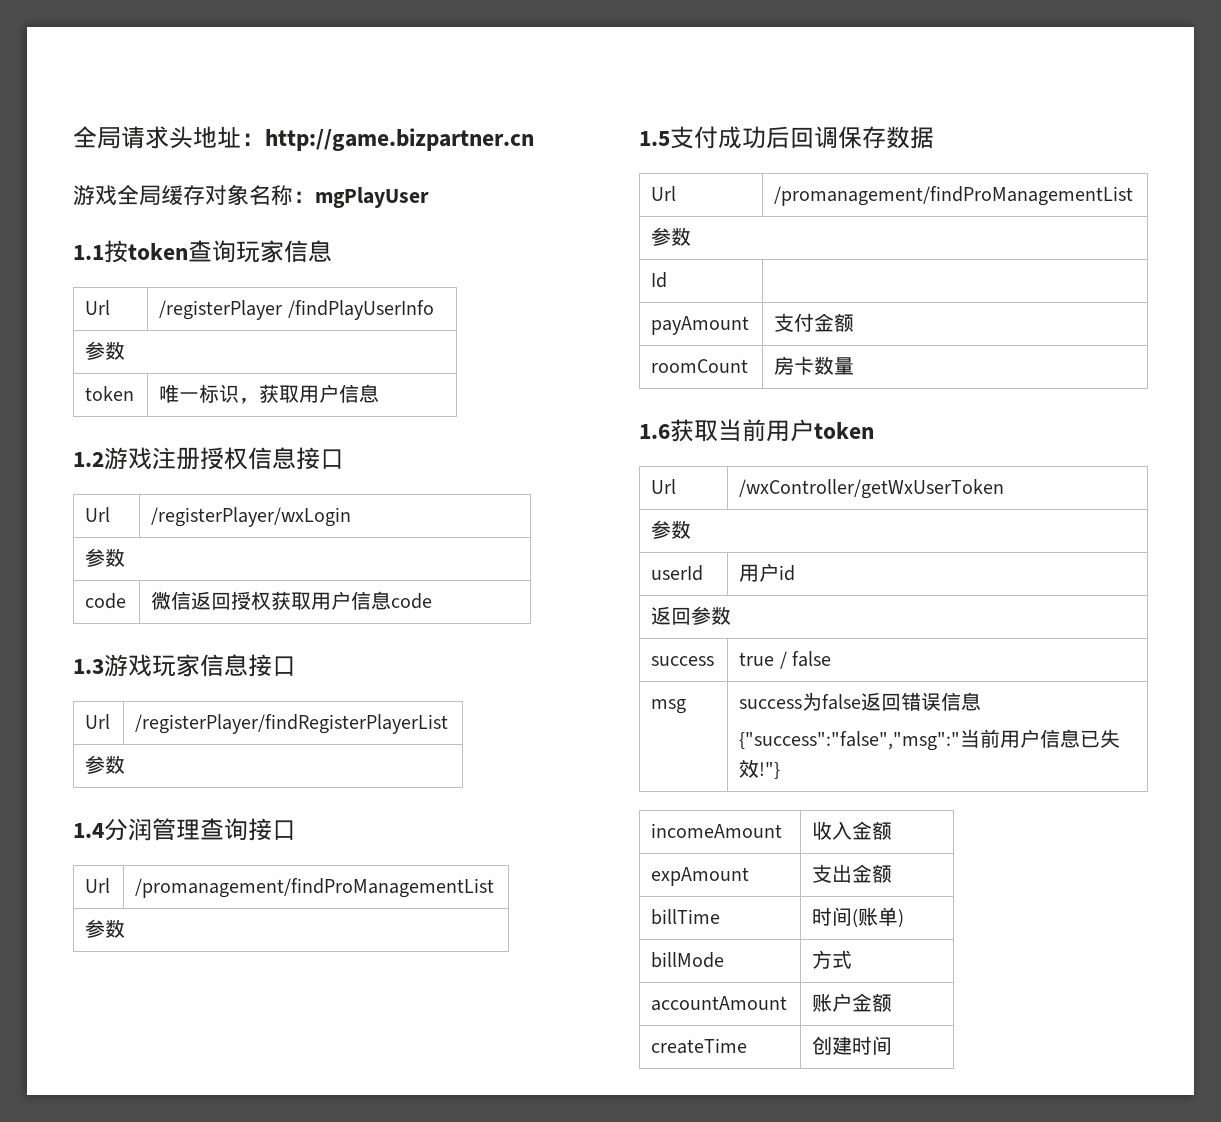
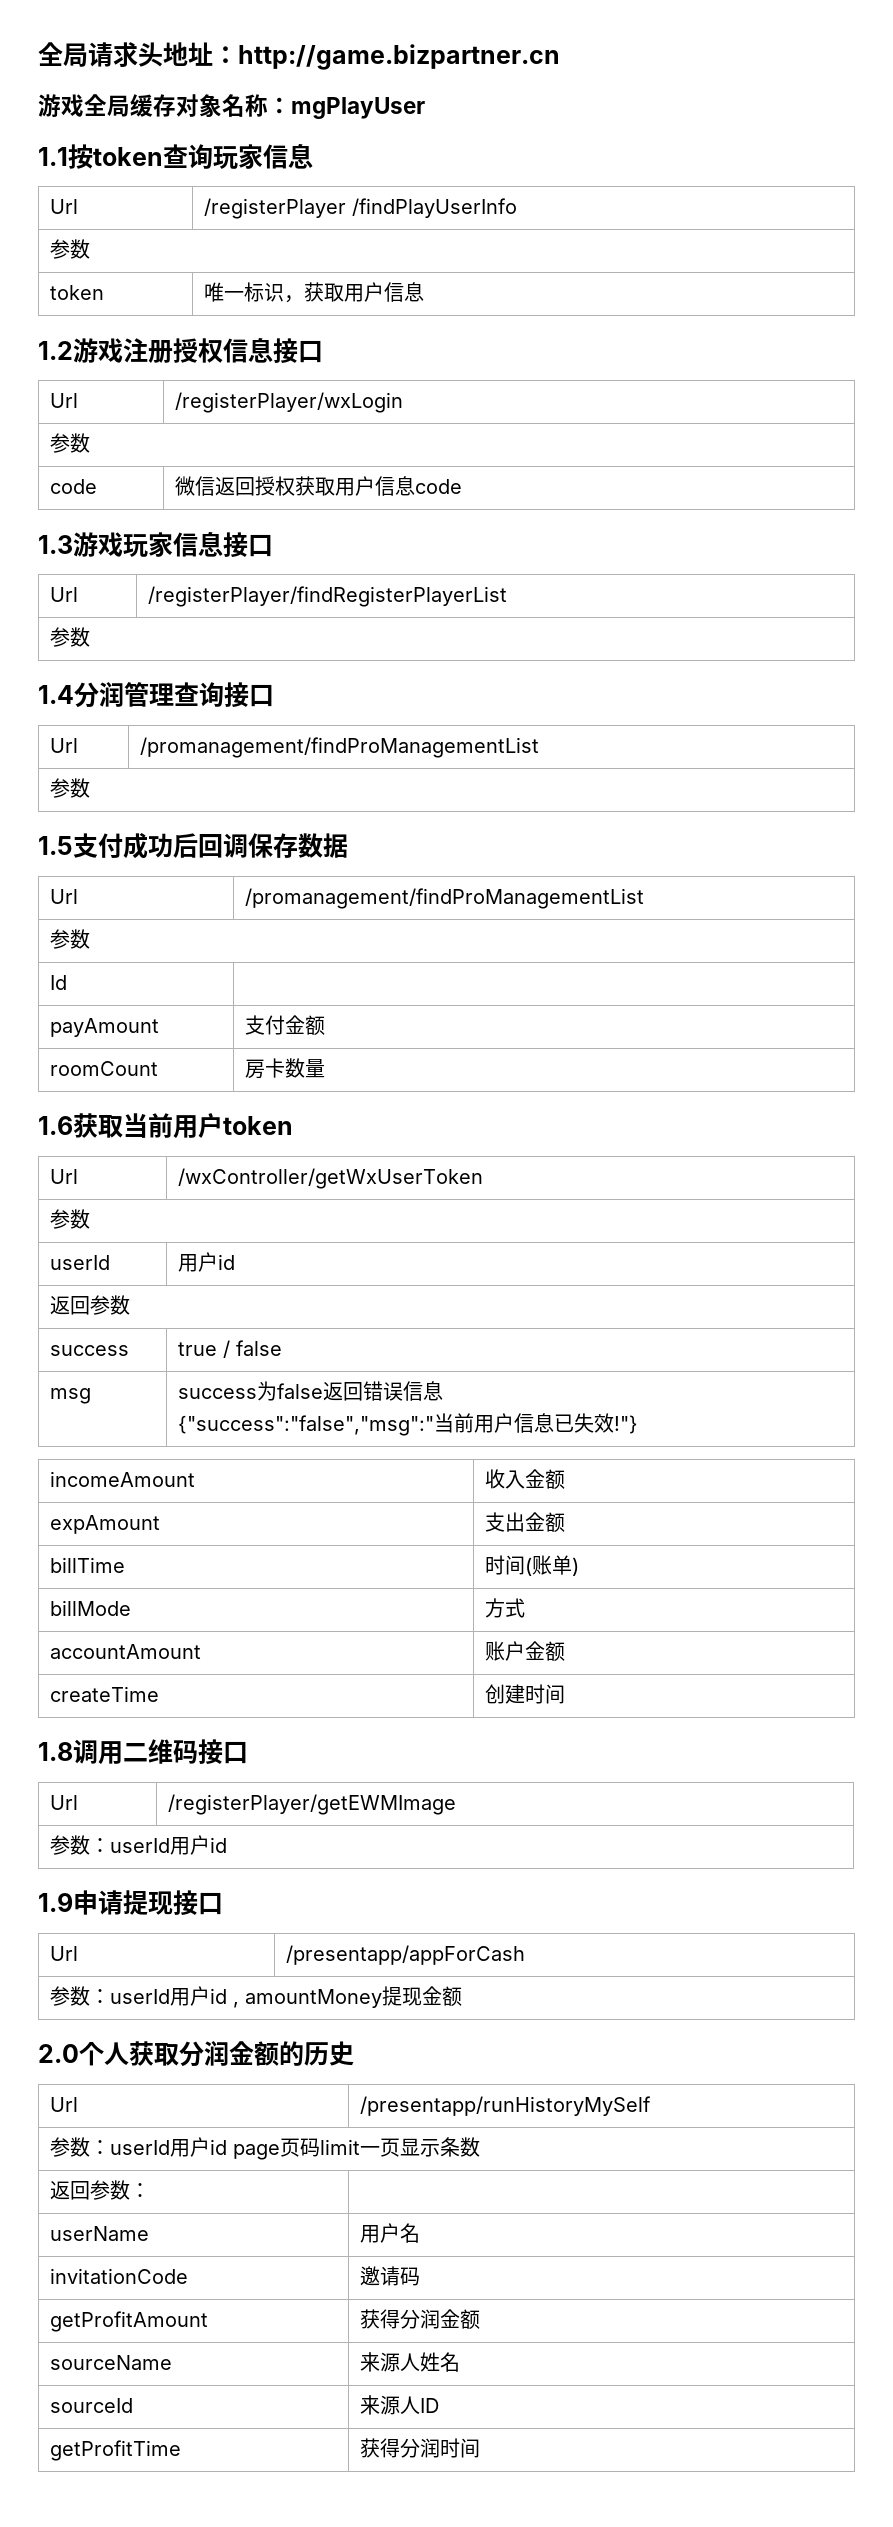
+ 1.8调用二维码接口
+ Url | /registerPlayer/getEWMImage
+ 参数：userId用户id
+ 1.9申请提现接口
+ Url | /presentapp/appForCash
+ 参数：userId用户id , amountMoney提现金额
+ 2.0个人获取分润金额的历史
+ Url | /presentapp/runHistoryMySelf
+ 参数：userId用户id page页码limit一页显示条数
+ 返回参数： |
+ userName | 用户名
+ invitationCode | 邀请码
+ getProfitAmount | 获得分润金额
+ sourceName | 来源人姓名
+ sourceId | 来源人ID
+ getProfitTime | 获得分润时间

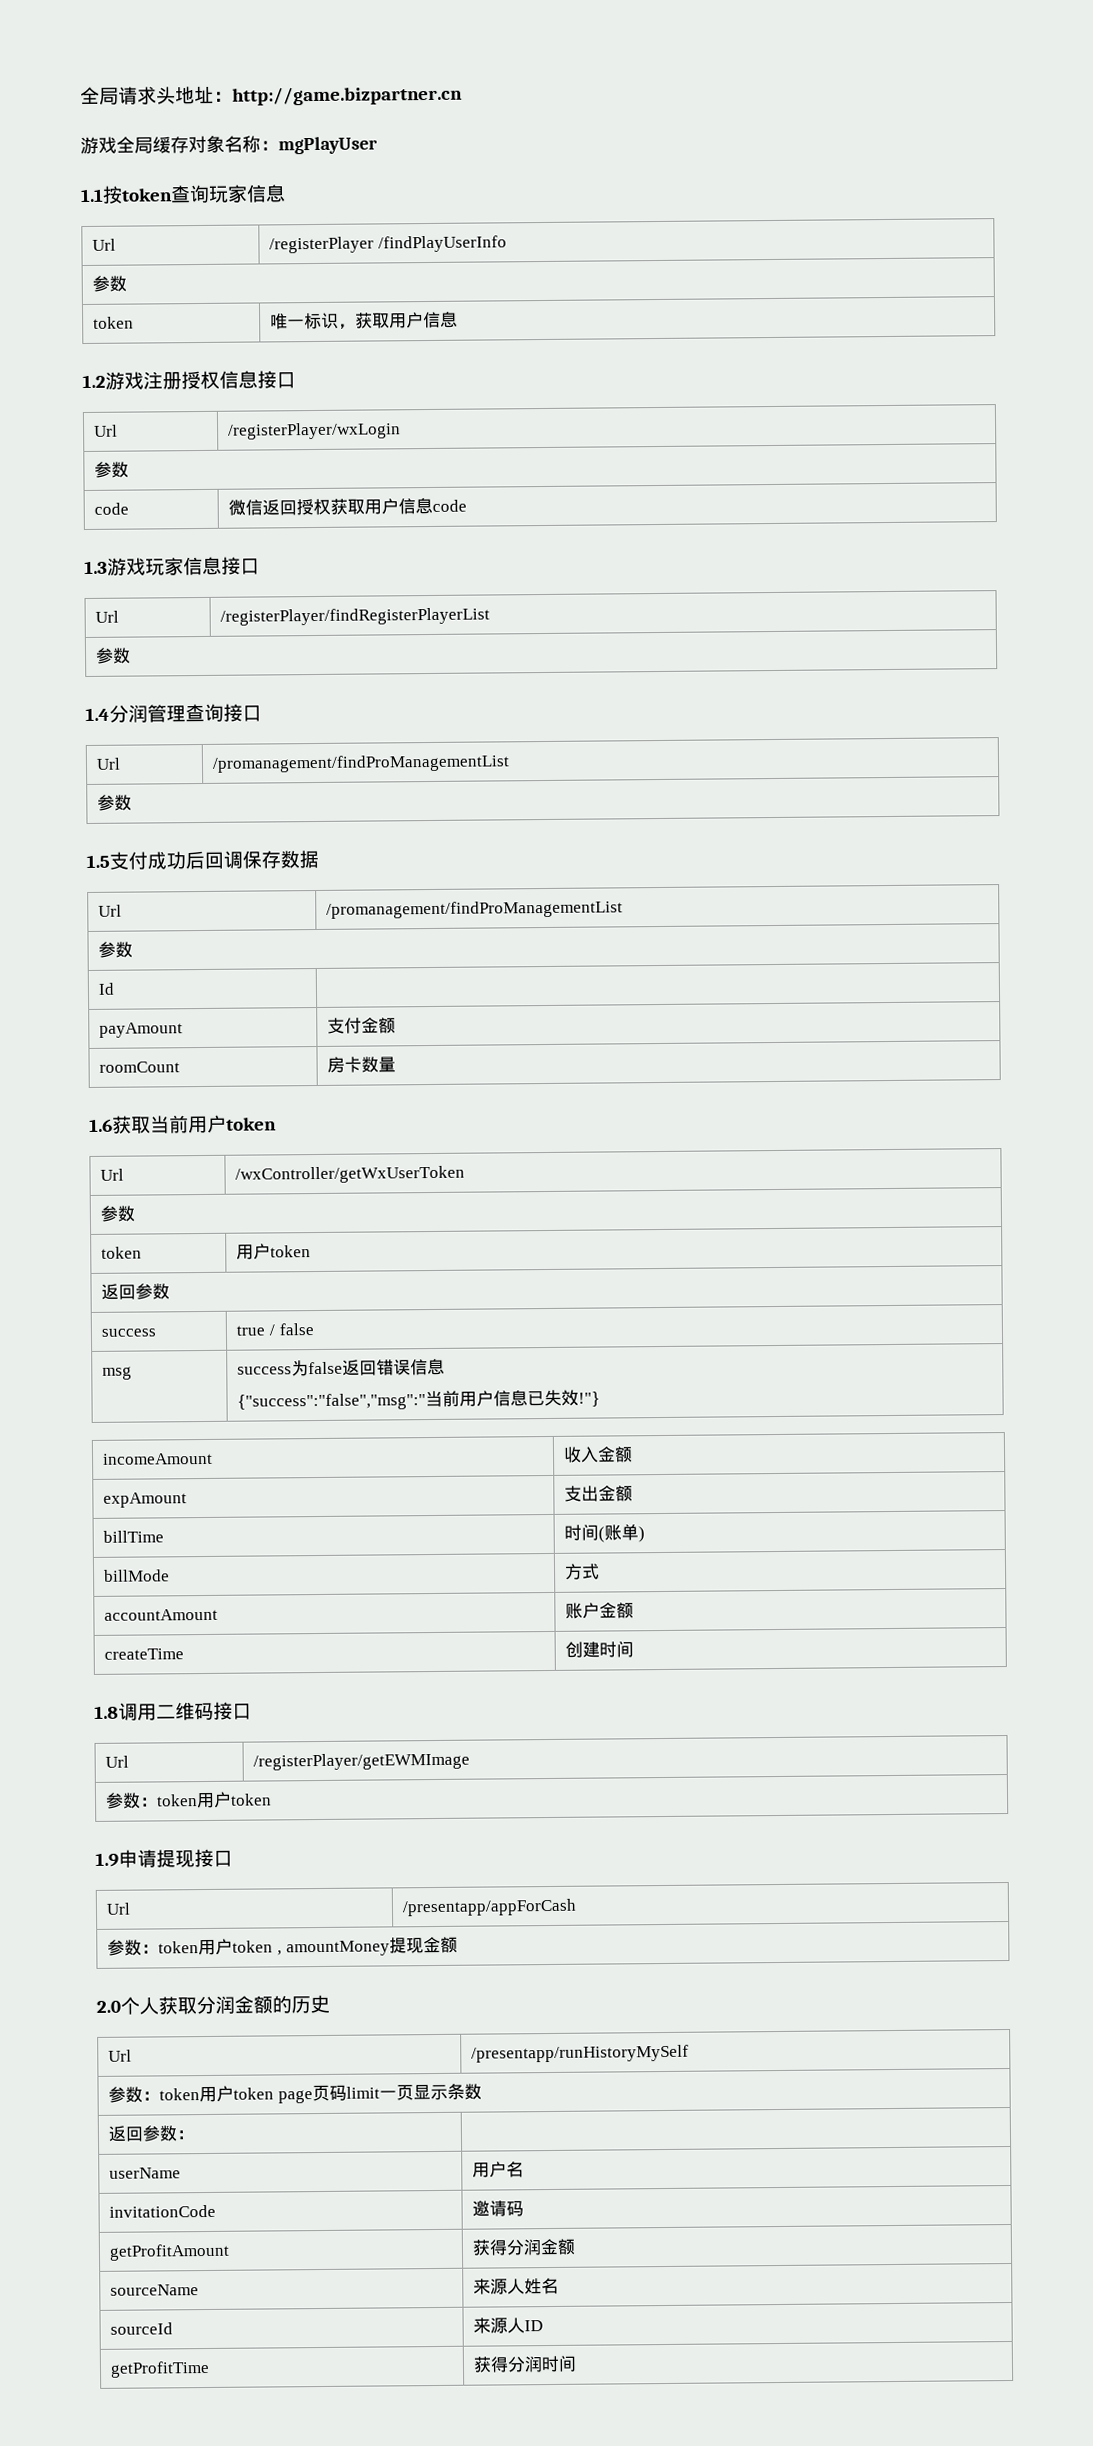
- userId | 用户id
+ token | 用户token
  Url | /registerPlayer/getEWMImage
- 参数：userId用户id
+ 参数：token用户token
- 参数：userId用户id , amountMoney提现金额
+ 参数：token用户token , amountMoney提现金额
- 参数：userId用户id page页码limit一页显示条数
+ 参数：token用户token page页码limit一页显示条数

